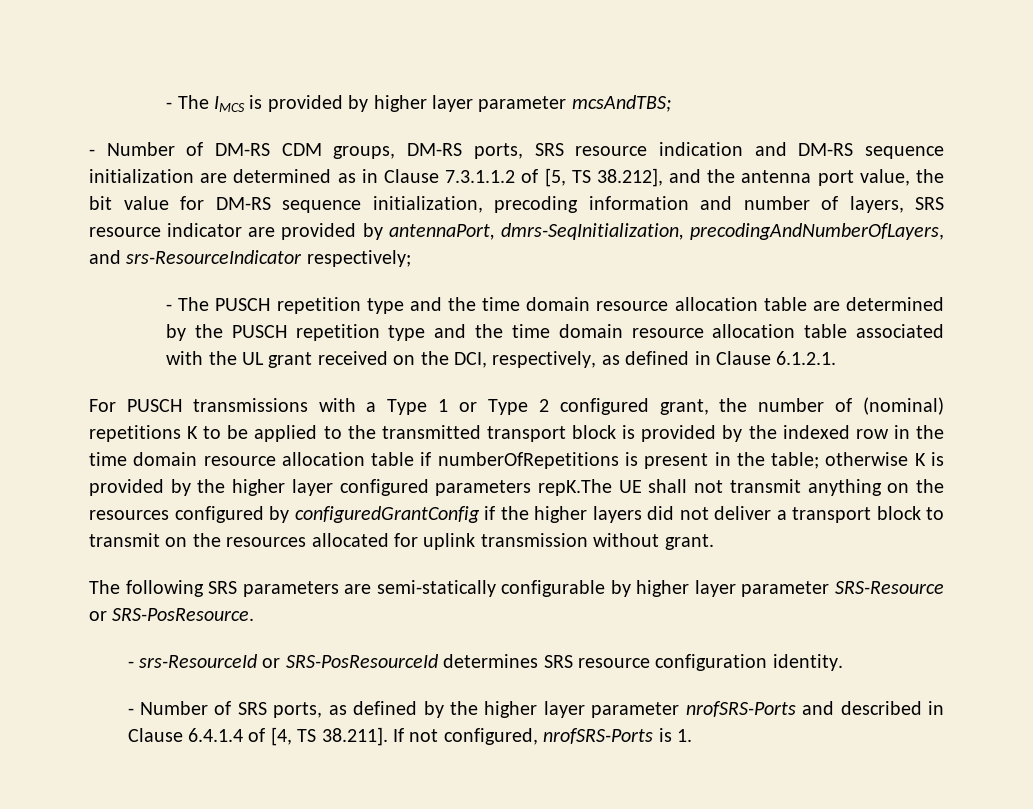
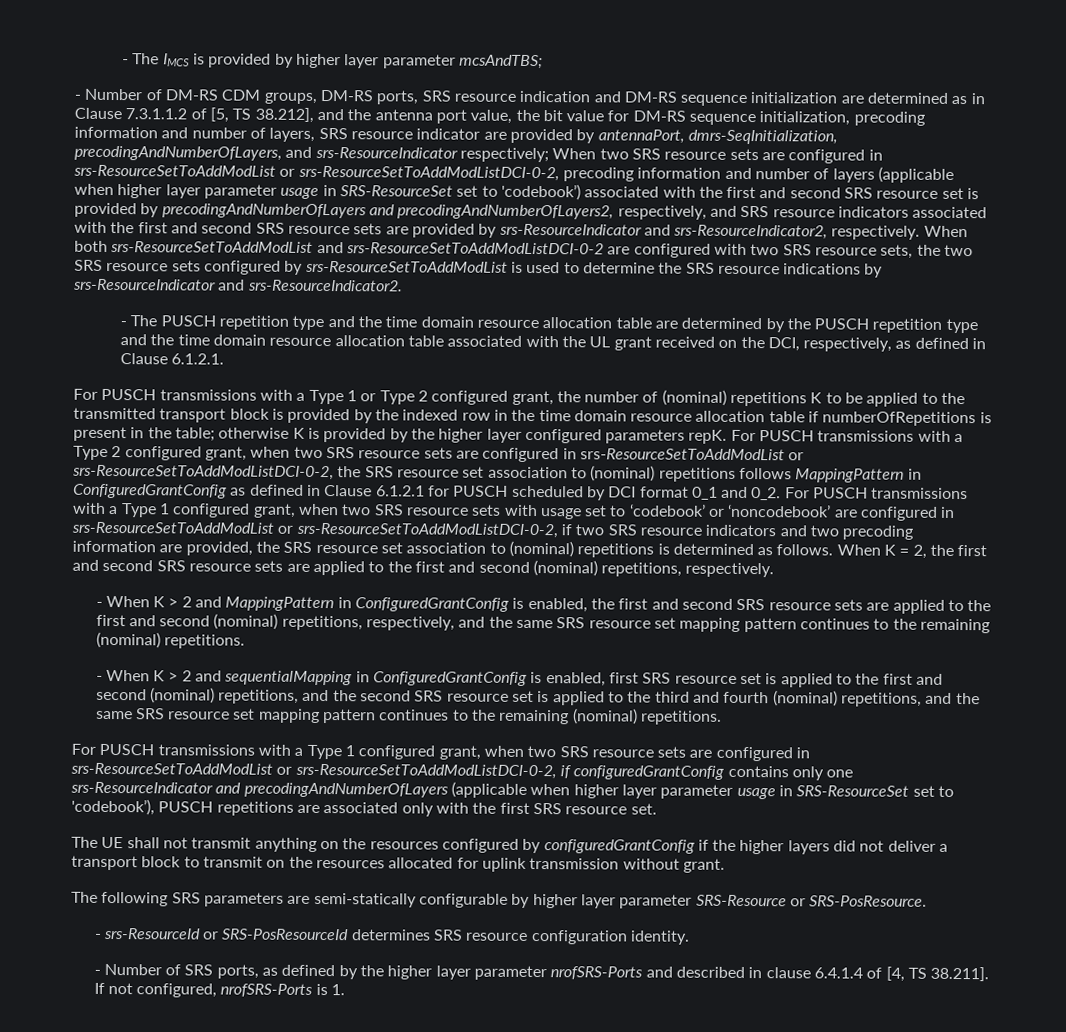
- - Number of DM-RS CDM groups, DM-RS ports, SRS resource indication and DM-RS sequence initialization are determined as in Clause 7.3.1.1.2 of [5, TS 38.212], and the antenna port value, the bit value for DM-RS sequence initialization, precoding information and number of layers, SRS resource indicator are provided by antennaPort, dmrs-SeqInitialization, precodingAndNumberOfLayers, and srs-ResourceIndicator respectively;
+ - Number of DM-RS CDM groups, DM-RS ports, SRS resource indication and DM-RS sequence initialization are determined as in Clause 7.3.1.1.2 of [5, TS 38.212], and the antenna port value, the bit value for DM-RS sequence initialization, precoding information and number of layers, SRS resource indicator are provided by antennaPort, dmrs-SeqInitialization, precodingAndNumberOfLayers, and srs-ResourceIndicator respectively; When two SRS resource sets are configured in srs-ResourceSetToAddModList or srs-ResourceSetToAddModListDCI-0-2, precoding information and number of layers (applicable when higher layer parameter usage in SRS-ResourceSet set to 'codebook’) associated with the first and second SRS resource set is provided by precodingAndNumberOfLayers and precodingAndNumberOfLayers2, respectively, and SRS resource indicators associated with the first and second SRS resource sets are provided by srs-ResourceIndicator and srs-ResourceIndicator2, respectively. When both srs-ResourceSetToAddModList and srs-ResourceSetToAddModListDCI-0-2 are configured with two SRS resource sets, the two SRS resource sets configured by srs-ResourceSetToAddModList is used to determine the SRS resource indications by srs-ResourceIndicator and srs-ResourceIndicator2.
- otherwise K is provided by the higher layer configured parameters repK.The UE shall not transmit anything on the resources configured by configuredGrantConfig if the higher layers did not deliver a transport block to transmit on the resources allocated for uplink transmission without grant.
+ otherwise K is provided by the higher layer configured parameters repK. For PUSCH transmissions with a Type 2 configured grant, when two SRS resource sets are configured in srs-ResourceSetToAddModList or srs-ResourceSetToAddModListDCI-0-2, the SRS resource set association to (nominal) repetitions follows MappingPattern in ConfiguredGrantConfig as defined in Clause 6.1.2.1 for PUSCH scheduled by DCI format 0_1 and 0_2. For PUSCH transmissions with a Type 1 configured grant, when two SRS resource sets with usage set to ‘codebook’ or ‘noncodebook’ are configured in srs-ResourceSetToAddModList or srs-ResourceSetToAddModListDCI-0-2, if two SRS resource indicators and two precoding information are provided, the SRS resource set association to (nominal) repetitions is determined as follows. When K = 2, the first and second SRS resource sets are applied to the first and second (nominal) repetitions, respectively.
+ - When K > 2 and MappingPattern in ConfiguredGrantConfig is enabled, the first and second SRS resource sets are applied to the first and second (nominal) repetitions, respectively, and the same SRS resource set mapping pattern continues to the remaining (nominal) repetitions.
+ - When K > 2 and sequentialMapping in ConfiguredGrantConfig is enabled, first SRS resource set is applied to the first and second (nominal) repetitions, and the second SRS resource set is applied to the third and fourth (nominal) repetitions, and the same SRS resource set mapping pattern continues to the remaining (nominal) repetitions.
+ For PUSCH transmissions with a Type 1 configured grant, when two SRS resource sets are configured in srs-ResourceSetToAddModList or srs-ResourceSetToAddModListDCI-0-2, if configuredGrantConfig contains only one srs-ResourceIndicator and precodingAndNumberOfLayers (applicable when higher layer parameter usage in SRS-ResourceSet set to 'codebook’), PUSCH repetitions are associated only with the first SRS resource set.
+ The UE shall not transmit anything on the resources configured by configuredGrantConfig if the higher layers did not deliver a transport block to transmit on the resources allocated for uplink transmission without grant.
- - Number of SRS ports, as defined by the higher layer parameter nrofSRS-Ports and described in Clause 6.4.1.4 of [4, TS 38.211]. If not configured, nrofSRS-Ports is 1.
+ - Number of SRS ports, as defined by the higher layer parameter nrofSRS-Ports and described in clause 6.4.1.4 of [4, TS 38.211]. If not configured, nrofSRS-Ports is 1.

